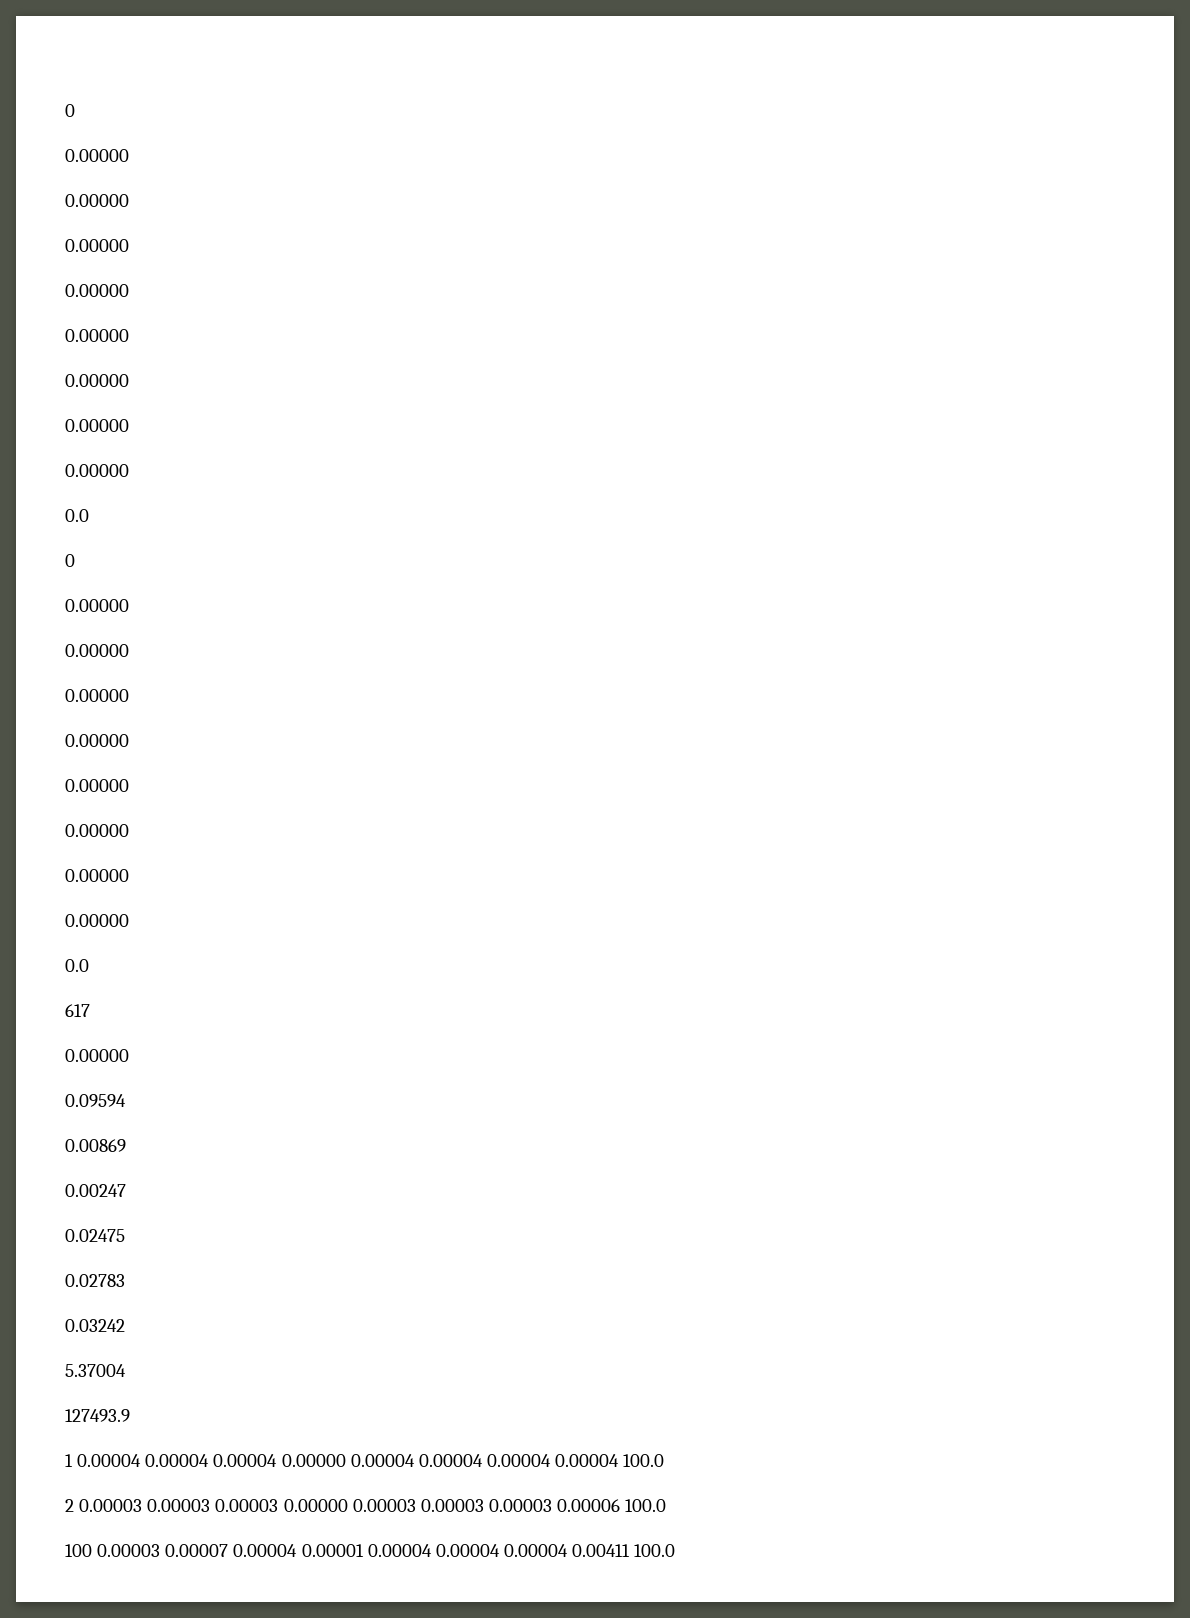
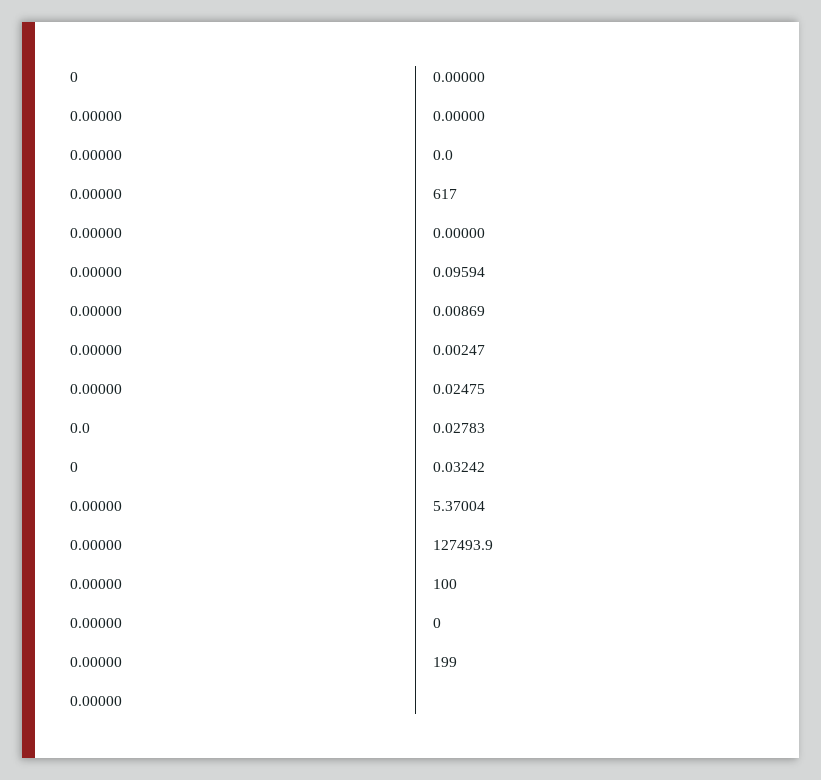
- 1 0.00004 0.00004 0.00004 0.00000 0.00004 0.00004 0.00004 0.00004 100.0
- 2 0.00003 0.00003 0.00003 0.00000 0.00003 0.00003 0.00003 0.00006 100.0
- 100 0.00003 0.00007 0.00004 0.00001 0.00004 0.00004 0.00004 0.00411 100.0
+ 100
+ 0
+ 199

